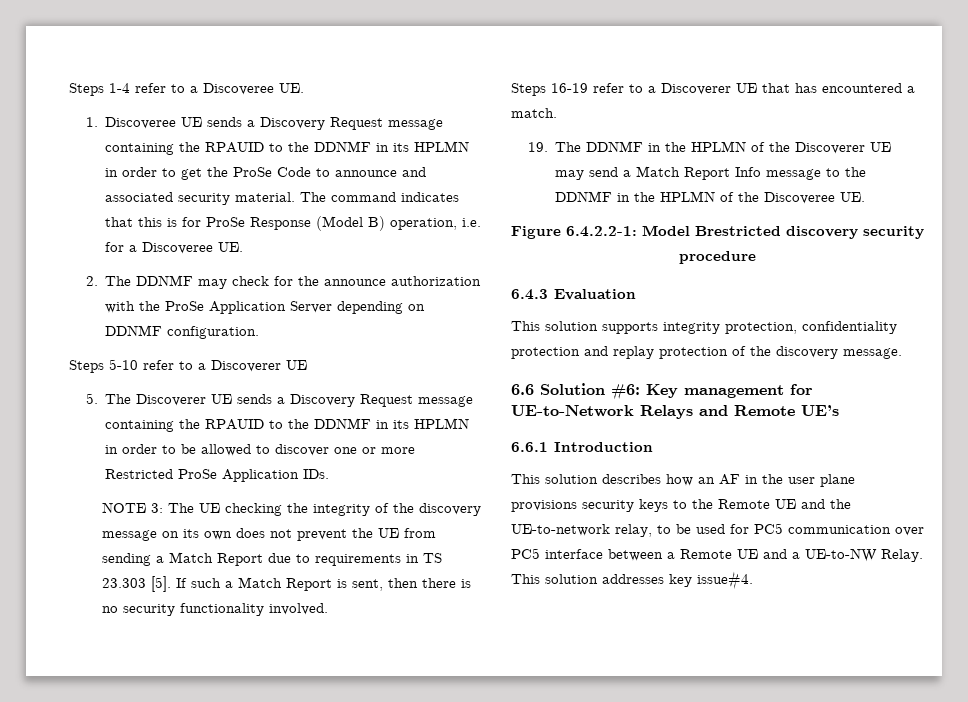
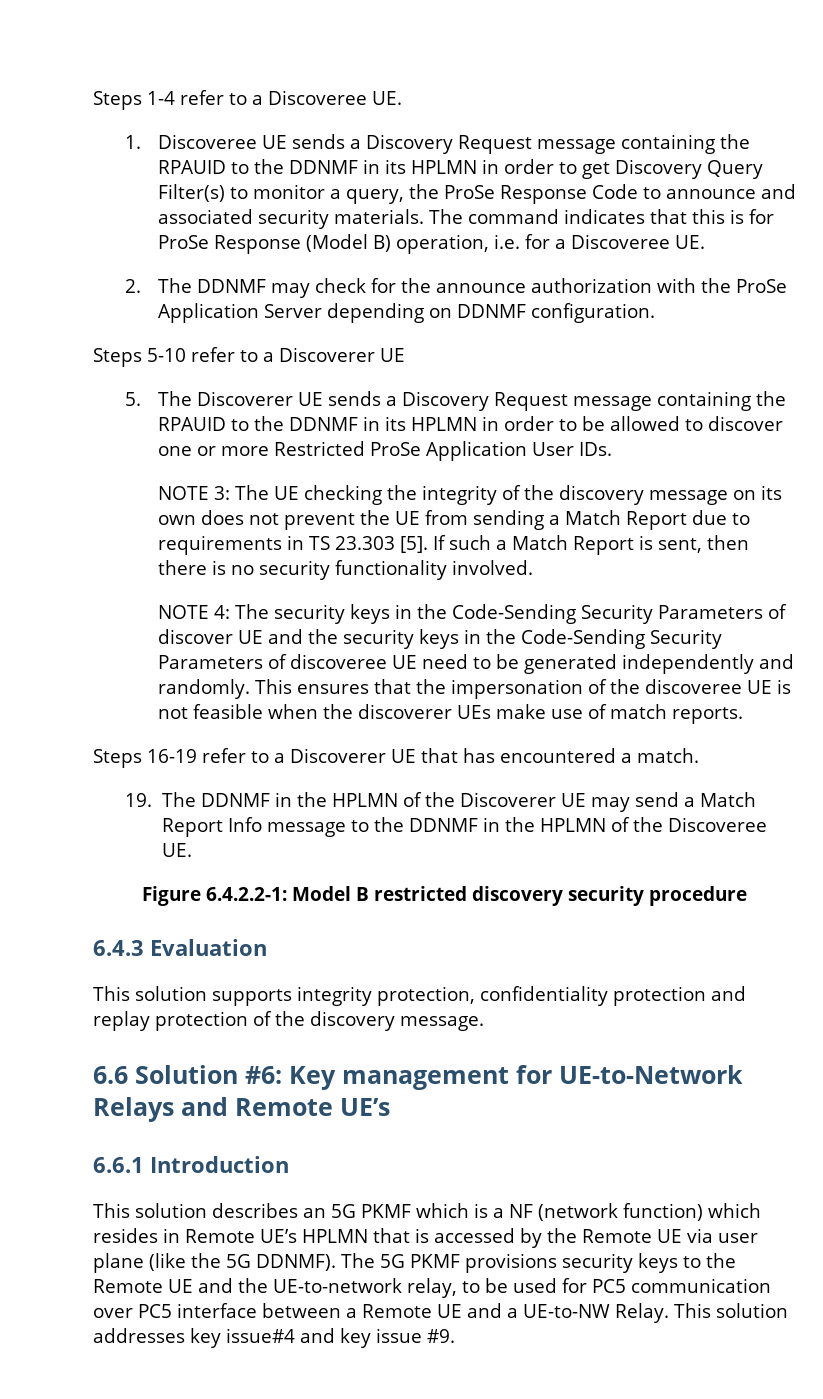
- 1. Discoveree UE sends a Discovery Request message containing the RPAUID to the DDNMF in its HPLMN in order to get the ProSe Code to announce and associated security material.
+ 1. Discoveree UE sends a Discovery Request message containing the RPAUID to the DDNMF in its HPLMN in order to get Discovery Query Filter(s) to monitor a query, the ProSe Response Code to announce and associated security materials.
- 5. The Discoverer UE sends a Discovery Request message containing the RPAUID to the DDNMF in its HPLMN in order to be allowed to discover one or more Restricted ProSe Application IDs.
+ 5. The Discoverer UE sends a Discovery Request message containing the RPAUID to the DDNMF in its HPLMN in order to be allowed to discover one or more Restricted ProSe Application User IDs.
+ NOTE 4: The security keys in the Code-Sending Security Parameters of discover UE and the security keys in the Code-Sending Security Parameters of discoveree UE need to be generated independently and randomly. This ensures that the impersonation of the discoveree UE is not feasible when the discoverer UEs make use of match reports.
- Figure 6.4.2.2-1: Model Brestricted discovery security procedure
+ Figure 6.4.2.2-1: Model B restricted discovery security procedure
- This solution describes how an AF in the user plane provisions security keys to the Remote UE and the UE-to-network relay, to be used for PC5 communication over PC5 interface between a Remote UE and a UE-to-NW Relay.
+ This solution describes an 5G PKMF which is a NF (network function) which resides in Remote UE’s HPLMN that is accessed by the Remote UE via user plane (like the 5G DDNMF). The 5G PKMF provisions security keys to the Remote UE and the UE-to-network relay, to be used for PC5 communication over PC5 interface between a Remote UE and a UE-to-NW Relay.
- This solution addresses key issue#4.
+ This solution addresses key issue#4 and key issue #9.

